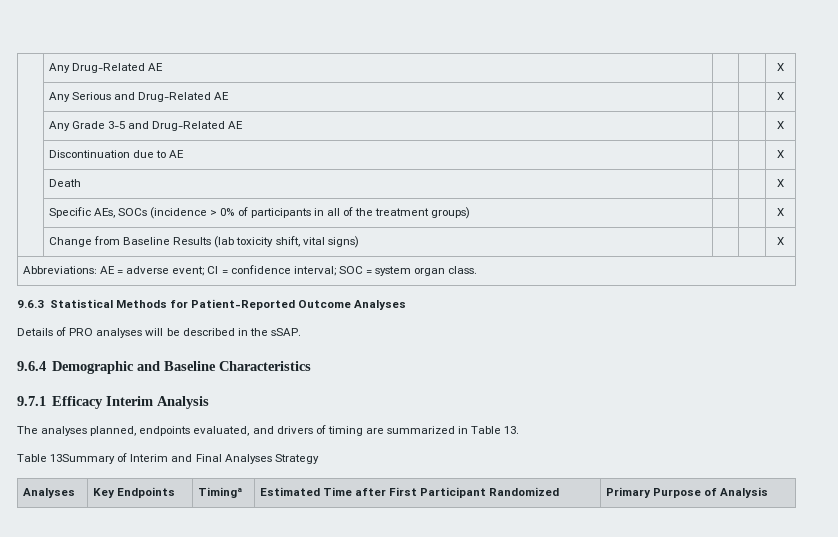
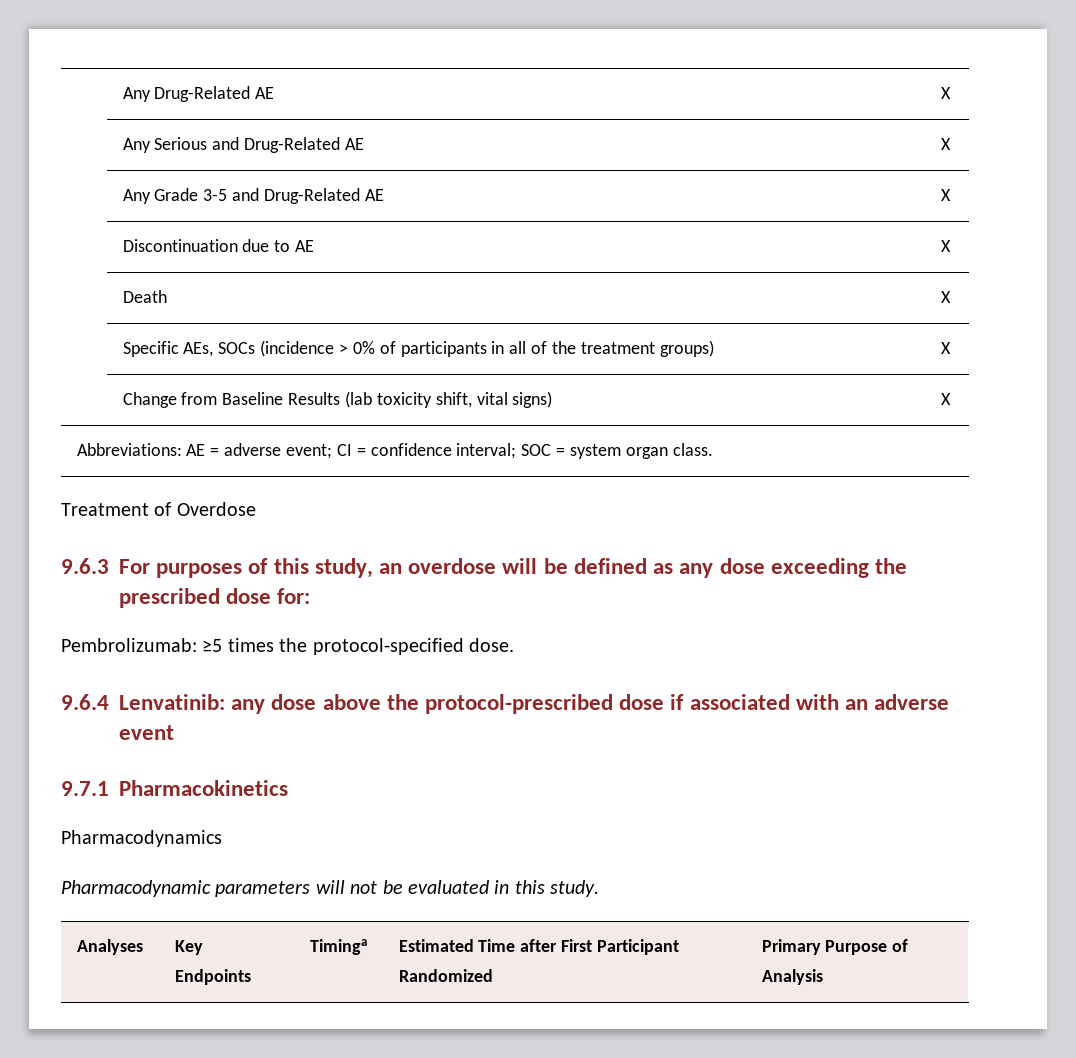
- 9.6.3 Statistical Methods for Patient-Reported Outcome Analyses
- Details of PRO analyses will be described in the sSAP.
- 9.6.4 Demographic and Baseline Characteristics
- 9.7.1 Efficacy Interim Analysis
- The analyses planned, endpoints evaluated, and drivers of timing are summarized in Table 13.
- Table 13Summary of Interim and Final Analyses Strategy
+ Treatment of Overdose
+ 9.6.3 For purposes of this study, an overdose will be defined as any dose exceeding the prescribed dose for:
+ Pembrolizumab: ≥5 times the protocol-specified dose.
+ 9.6.4 Lenvatinib: any dose above the protocol-prescribed dose if associated with an adverse event
+ 9.7.1 Pharmacokinetics
+ Pharmacodynamics
+ Pharmacodynamic parameters will not be evaluated in this study.

